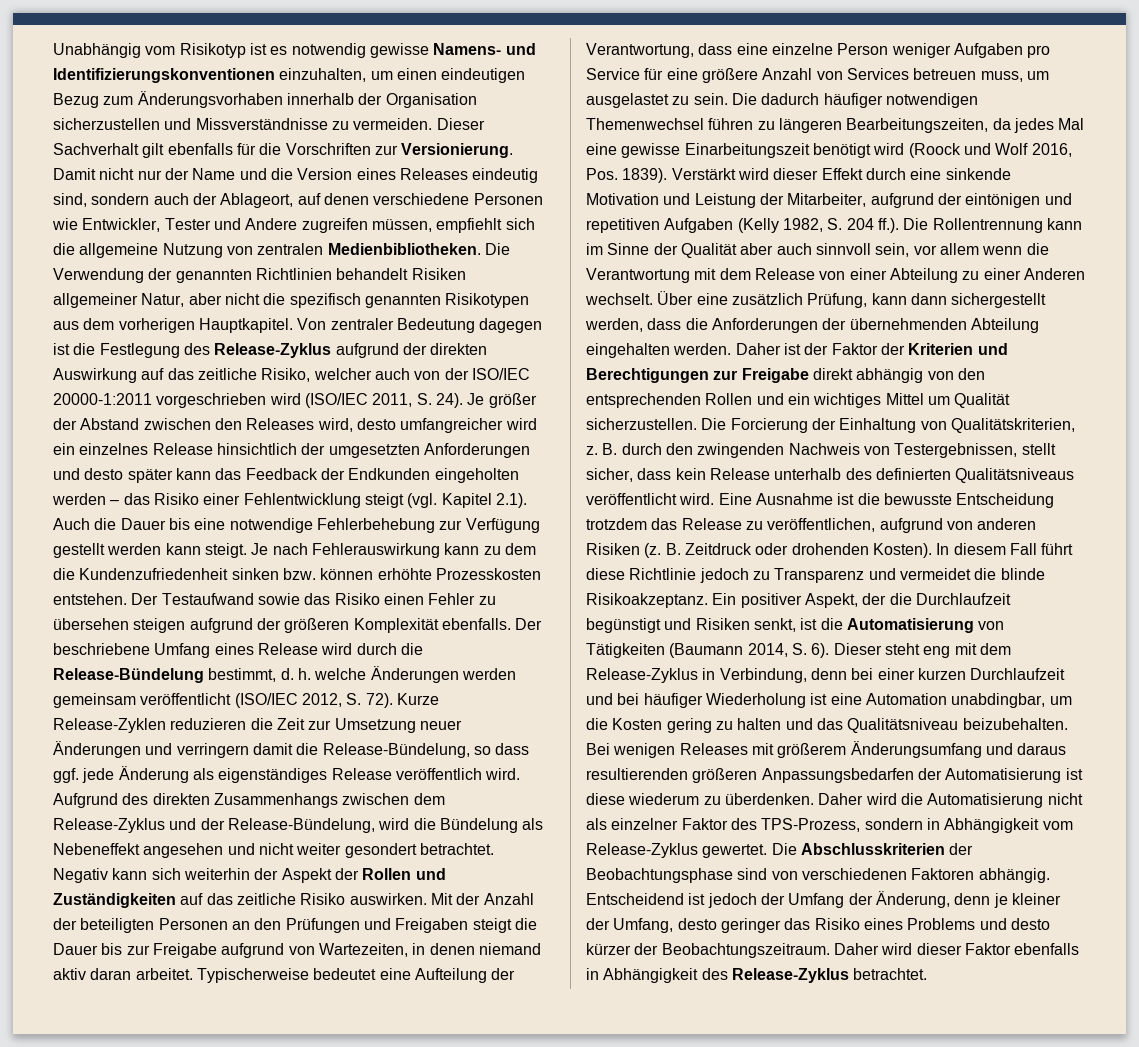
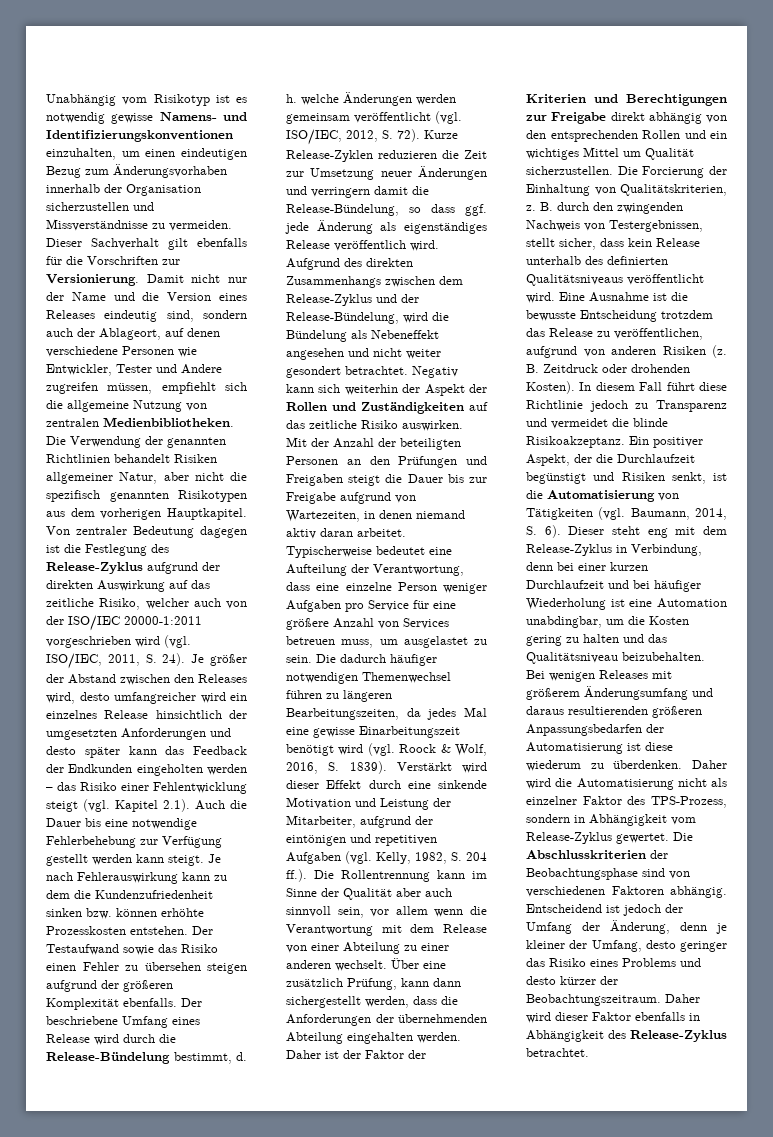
- Von zentraler Bedeutung dagegen ist die Festlegung des Release-Zyklus aufgrund der direkten Auswirkung auf das zeitliche Risiko, welcher auch von der ISO/IEC 20000-1:2011 vorgeschrieben wird (ISO/IEC 2011, S. 24).
+ Von zentraler Bedeutung dagegen ist die Festlegung des Release-Zyklus aufgrund der direkten Auswirkung auf das zeitliche Risiko, welcher auch von der ISO/IEC 20000-1:2011 vorgeschrieben wird (vgl. ISO/IEC, 2011, S. 24).
- Der beschriebene Umfang eines Release wird durch die Release-Bündelung bestimmt, d. h. welche Änderungen werden gemeinsam veröffentlicht (ISO/IEC 2012, S. 72).
+ Der beschriebene Umfang eines Release wird durch die Release-Bündelung bestimmt, d. h. welche Änderungen werden gemeinsam veröffentlicht (vgl. ISO/IEC, 2012, S. 72).
- Die dadurch häufiger notwendigen Themenwechsel führen zu längeren Bearbeitungszeiten, da jedes Mal eine gewisse Einarbeitungszeit benötigt wird (Roock und Wolf 2016, Pos. 1839).
+ Die dadurch häufiger notwendigen Themenwechsel führen zu längeren Bearbeitungszeiten, da jedes Mal eine gewisse Einarbeitungszeit benötigt wird (vgl. Roock & Wolf, 2016, S. 1839).
- Verstärkt wird dieser Effekt durch eine sinkende Motivation und Leistung der Mitarbeiter, aufgrund der eintönigen und repetitiven Aufgaben (Kelly 1982, S. 204 ff.). Die Rollentrennung kann im Sinne der Qualität aber auch sinnvoll sein, vor allem wenn die Verantwortung mit dem Release von einer Abteilung zu einer Anderen wechselt.
+ Verstärkt wird dieser Effekt durch eine sinkende Motivation und Leistung der Mitarbeiter, aufgrund der eintönigen und repetitiven Aufgaben (vgl. Kelly, 1982, S. 204 ff.). Die Rollentrennung kann im Sinne der Qualität aber auch sinnvoll sein, vor allem wenn die Verantwortung mit dem Release von einer Abteilung zu einer anderen wechselt.
- Ein positiver Aspekt, der die Durchlaufzeit begünstigt und Risiken senkt, ist die Automatisierung von Tätigkeiten (Baumann 2014, S. 6).
+ Ein positiver Aspekt, der die Durchlaufzeit begünstigt und Risiken senkt, ist die Automatisierung von Tätigkeiten (vgl. Baumann, 2014, S. 6).

